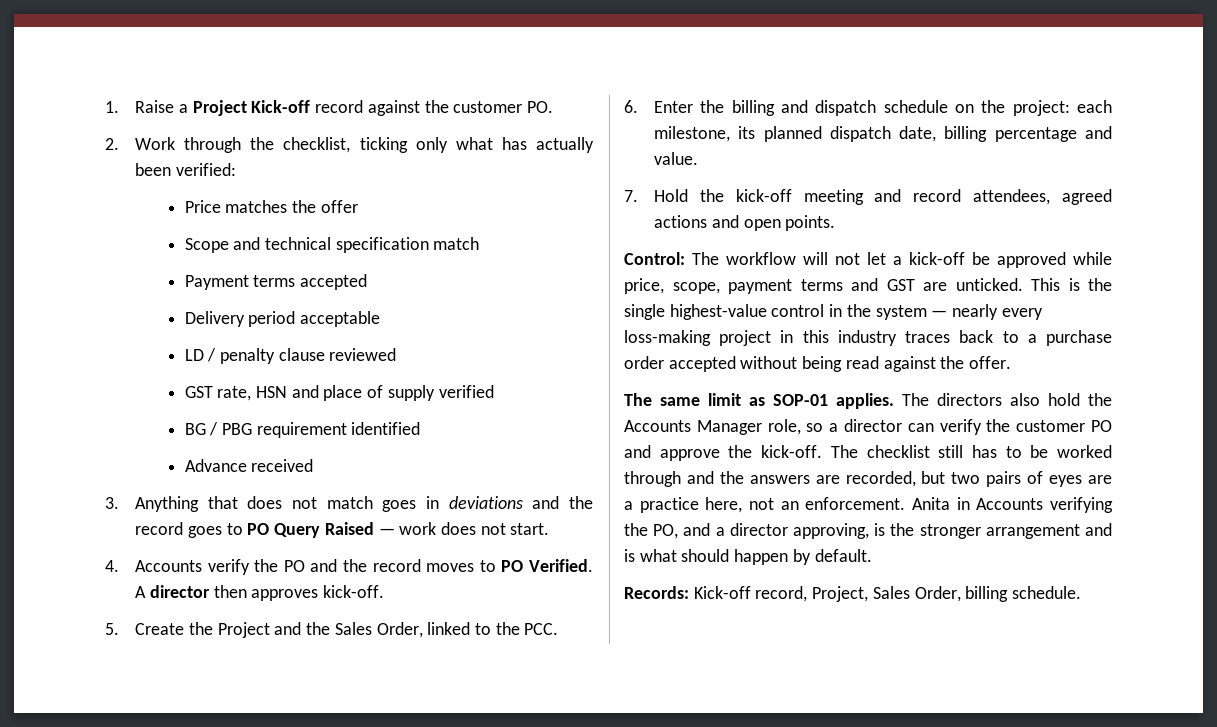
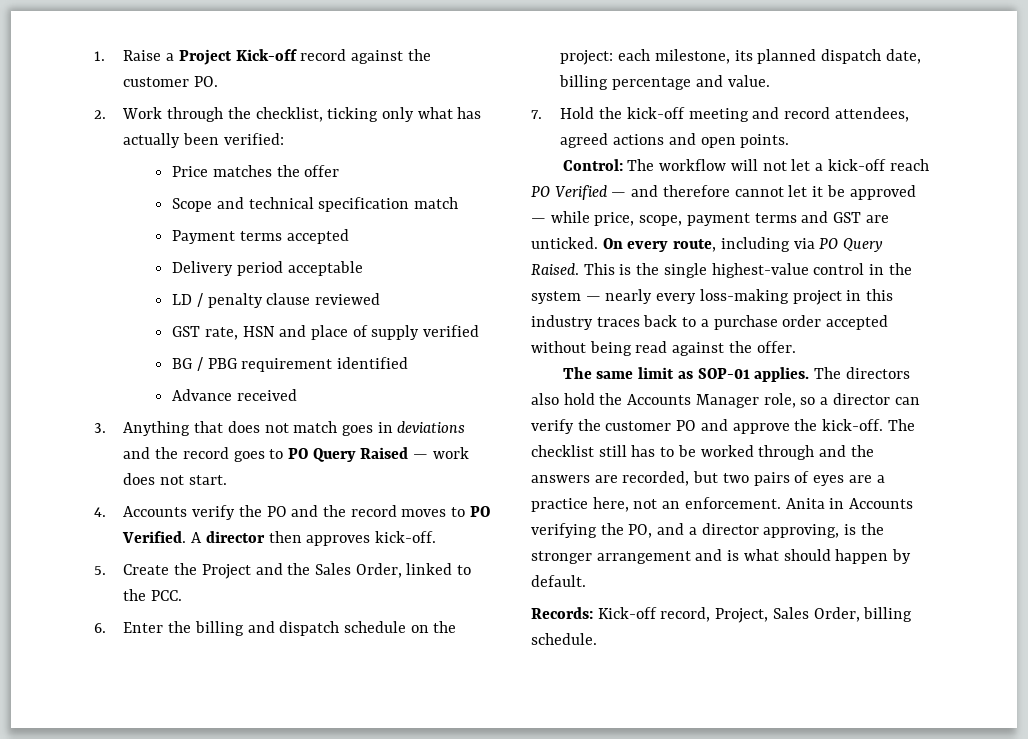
- Control: The workflow will not let a kick-off be approved while price, scope, payment terms and GST are unticked.
+ Control: The workflow will not let a kick-off reach PO Verified — and therefore cannot let it be approved — while price, scope, payment terms and GST are unticked.
+ On every route, including via PO Query Raised.

